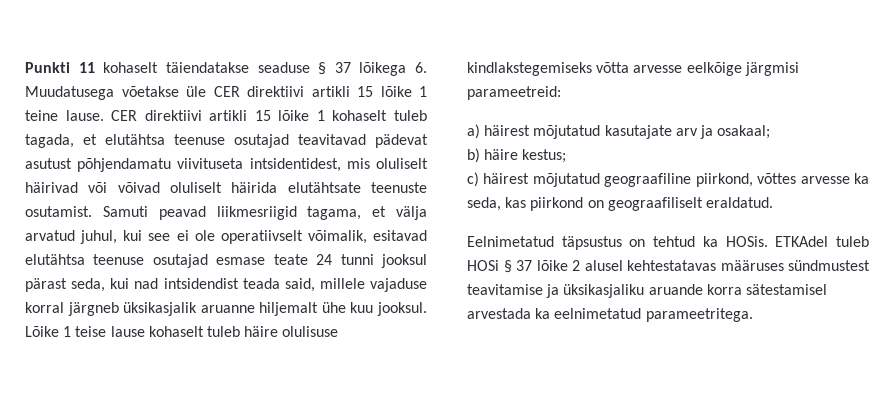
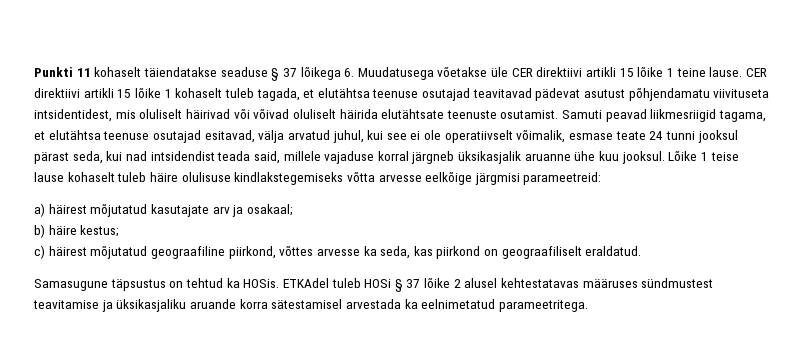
- Samuti peavad liikmesriigid tagama, et välja arvatud juhul, kui see ei ole operatiivselt võimalik, esitavad elutähtsa teenuse osutajad esmase teate 24 tunni jooksul pärast seda, kui nad intsidendist teada said, millele vajaduse korral järgneb üksikasjalik aruanne hiljemalt ühe kuu jooksul.
+ Samuti peavad liikmesriigid tagama, et elutähtsa teenuse osutajad esitavad, välja arvatud juhul, kui see ei ole operatiivselt võimalik, esmase teate 24 tunni jooksul pärast seda, kui nad intsidendist teada said, millele vajaduse korral järgneb üksikasjalik aruanne ühe kuu jooksul.
- Eelnimetatud täpsustus on tehtud ka HOSis.
+ Samasugune täpsustus on tehtud ka HOSis.

